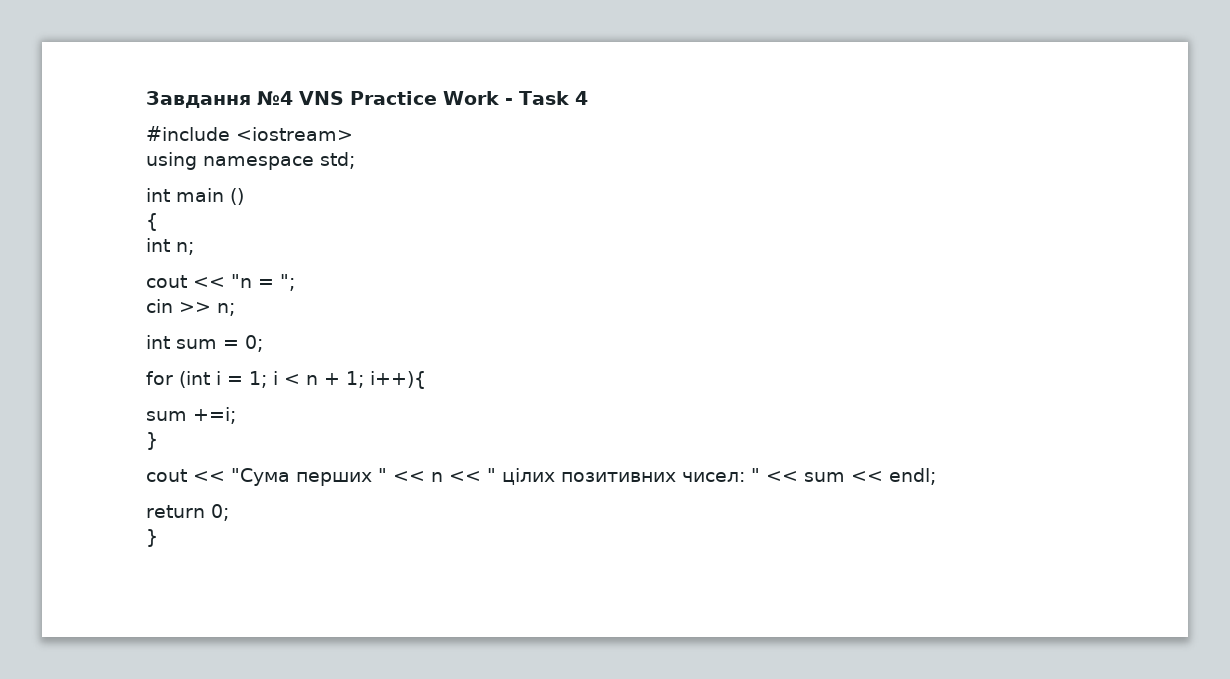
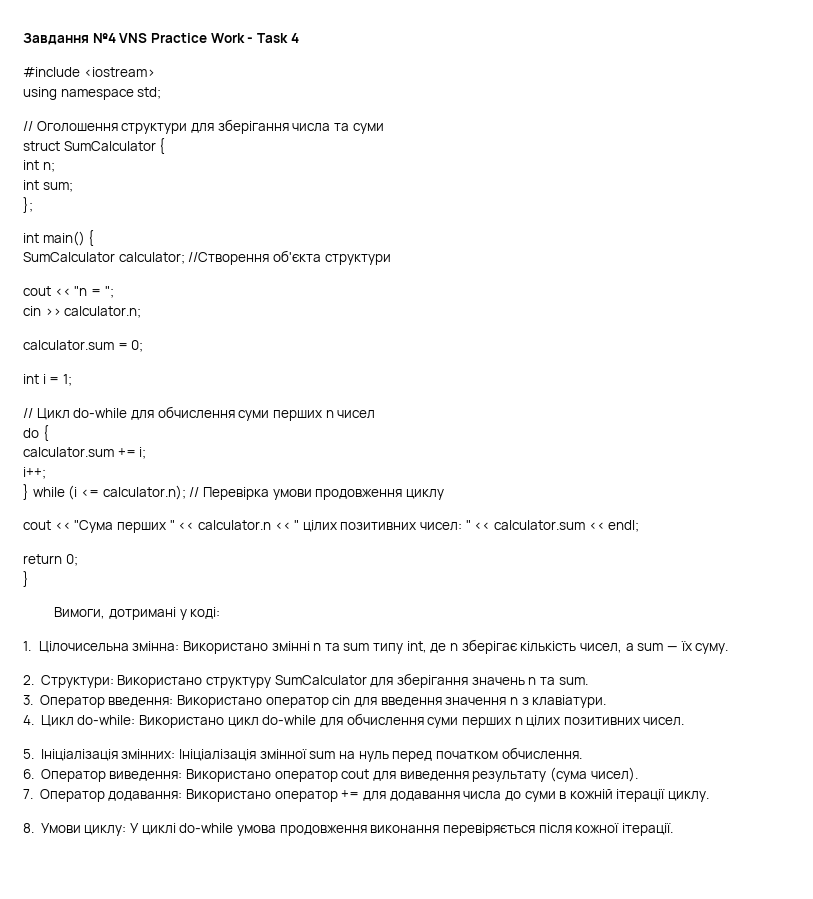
- int main ()
- {
+ // Оголошення структури для зберігання числа та суми
+ struct SumCalculator {
  int n;
+ int sum;
+ };
+ int main() {
+ SumCalculator calculator; //Створення об'єкта структури
- cin >> n;
- int sum = 0;
+ cin >> calculator.n;
+ calculator.sum = 0;
- for (int i = 1; i < n + 1; i++){
- sum +=i;
- }
+ int i = 1;
+ // Цикл do-while для обчислення суми перших n чисел
+ do {
+ calculator.sum += i;
+ i++;
+ } while (i <= calculator.n); // Перевірка умови продовження циклу
- cout << "Сума перших " << n << " цілих позитивних чисел: " << sum << endl;
+ cout << "Сума перших " << calculator.n << " цілих позитивних чисел: " << calculator.sum << endl;
+ Вимоги, дотримані у коді:
+ 1. Цілочисельна змінна: Використано змінні n та sum типу int, де n зберігає кількість чисел, а sum — їх суму.
+ 2. Структури: Використано структуру SumCalculator для зберігання значень n та sum.
+ 3. Оператор введення: Використано оператор cin для введення значення n з клавіатури.
+ 4. Цикл do-while: Використано цикл do-while для обчислення суми перших n цілих позитивних чисел.
+ 5. Ініціалізація змінних: Ініціалізація змінної sum на нуль перед початком обчислення.
+ 6. Оператор виведення: Використано оператор cout для виведення результату (сума чисел).
+ 7. Оператор додавання: Використано оператор += для додавання числа до суми в кожній ітерації циклу.
+ 8. Умови циклу: У циклі do-while умова продовження виконання перевіряється після кожної ітерації.

